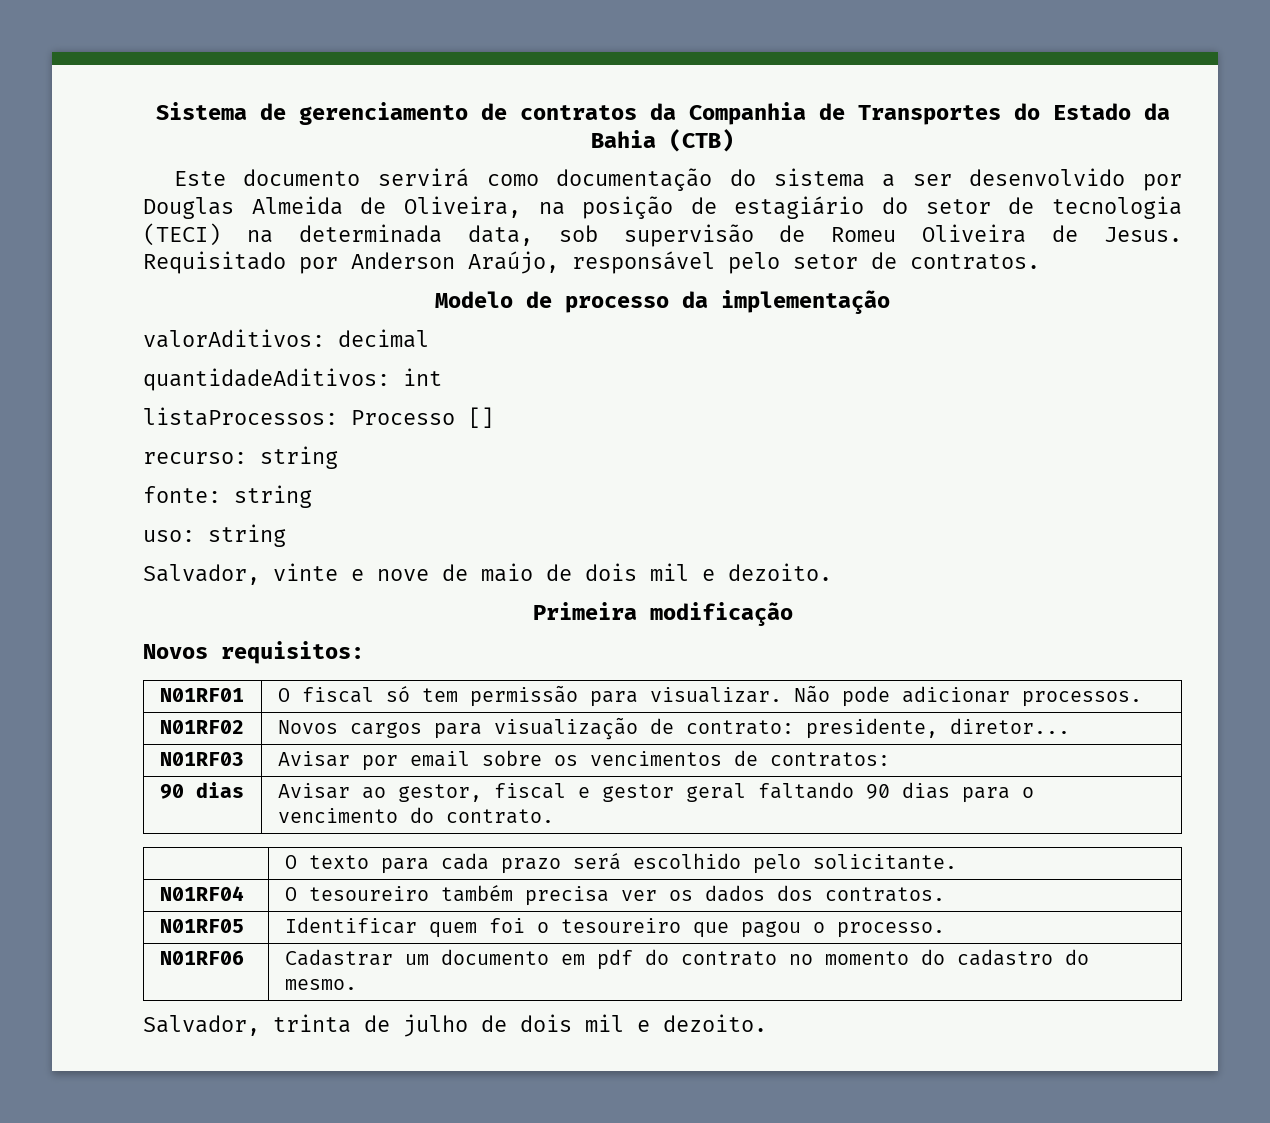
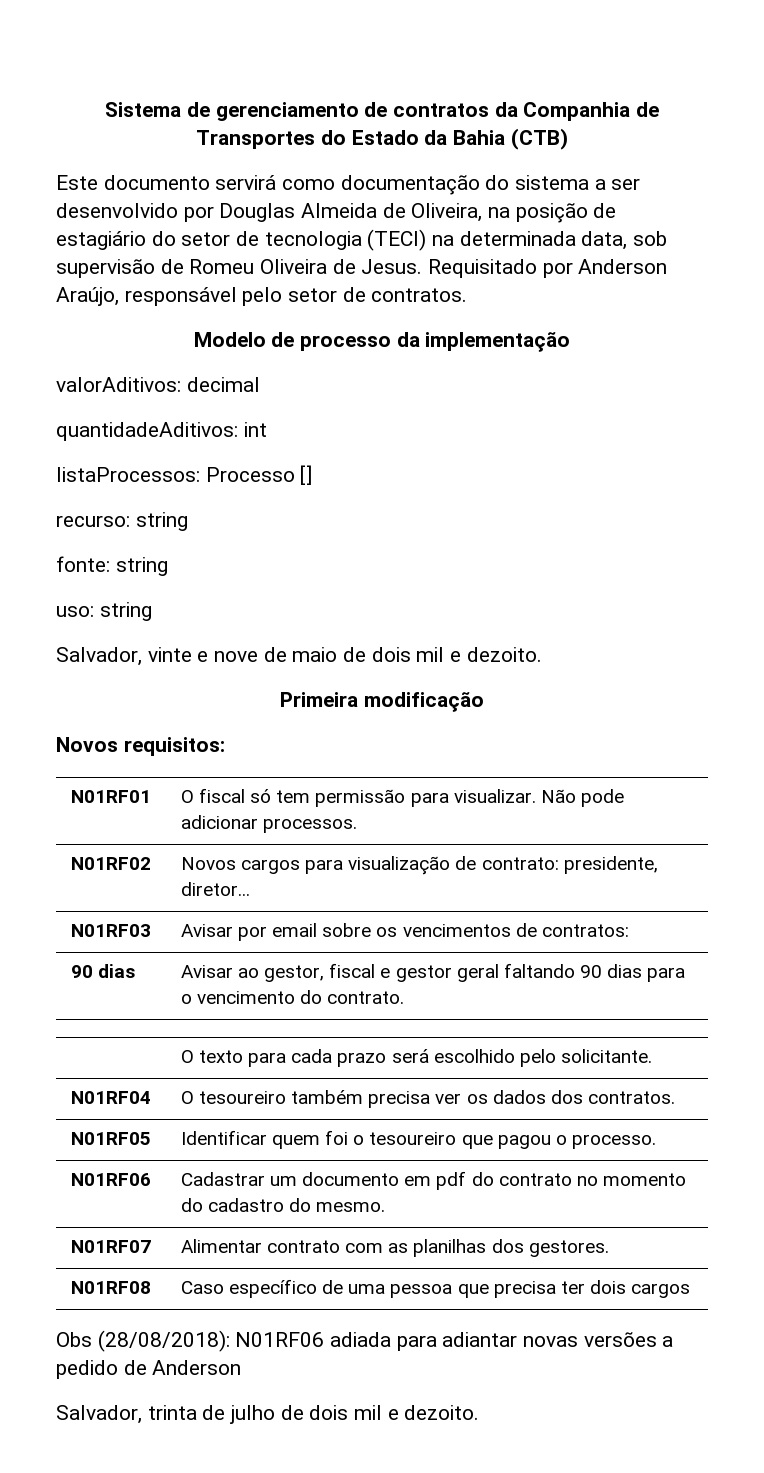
+ N01RF07 | Alimentar contrato com as planilhas dos gestores.
+ N01RF08 | Caso específico de uma pessoa que precisa ter dois cargos
+ Obs (28/08/2018): N01RF06 adiada para adiantar novas versões a pedido de Anderson

